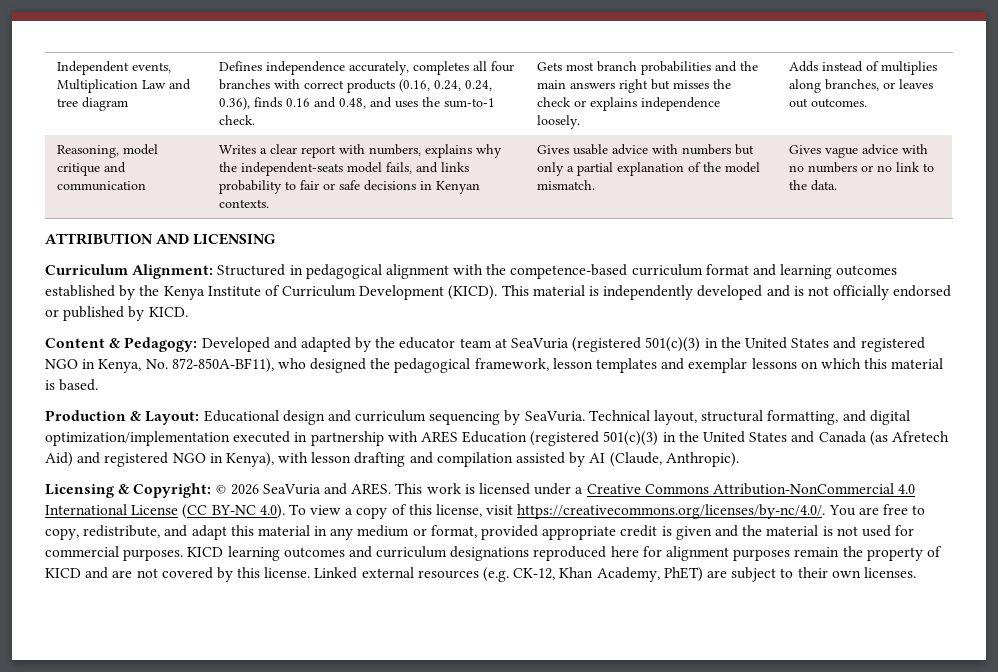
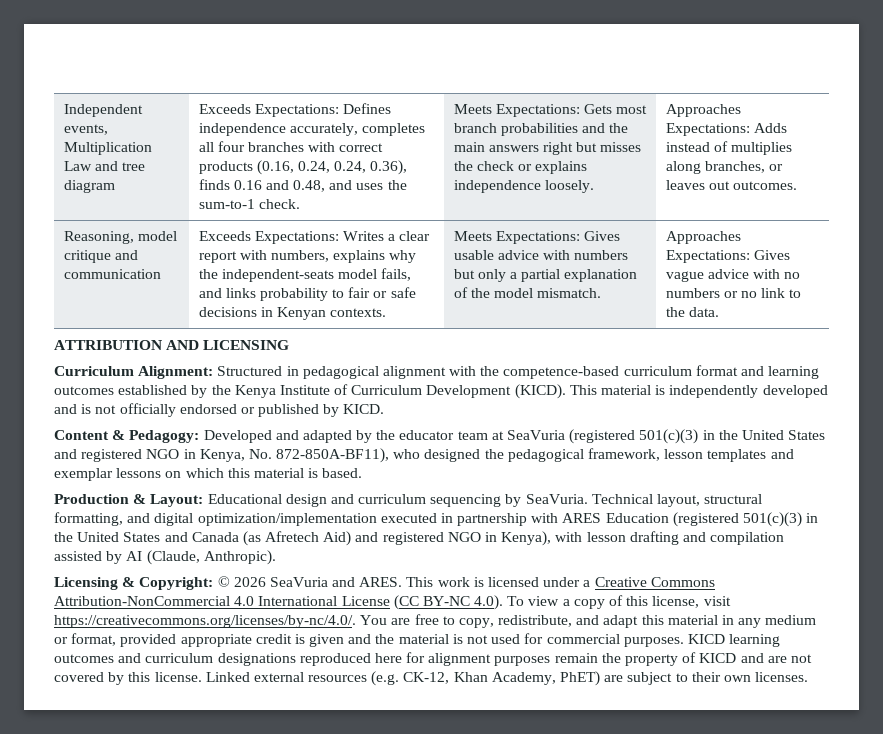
- Defines independence accurately, completes all four branches with correct products (0.16, 0.24, 0.24, 0.36), finds 0.16 and 0.48, and uses the sum-to-1 check.
+ Exceeds Expectations: Defines independence accurately, completes all four branches with correct products (0.16, 0.24, 0.24, 0.36), finds 0.16 and 0.48, and uses the sum-to-1 check.
- Gets most branch probabilities and the main answers right but misses the check or explains independence loosely.
+ Meets Expectations: Gets most branch probabilities and the main answers right but misses the check or explains independence loosely.
- Adds instead of multiplies along branches, or leaves out outcomes.
+ Approaches Expectations: Adds instead of multiplies along branches, or leaves out outcomes.
- Writes a clear report with numbers, explains why the independent-seats model fails, and links probability to fair or safe decisions in Kenyan contexts.
+ Exceeds Expectations: Writes a clear report with numbers, explains why the independent-seats model fails, and links probability to fair or safe decisions in Kenyan contexts.
- Gives usable advice with numbers but only a partial explanation of the model mismatch.
+ Meets Expectations: Gives usable advice with numbers but only a partial explanation of the model mismatch.
- Gives vague advice with no numbers or no link to the data.
+ Approaches Expectations: Gives vague advice with no numbers or no link to the data.

